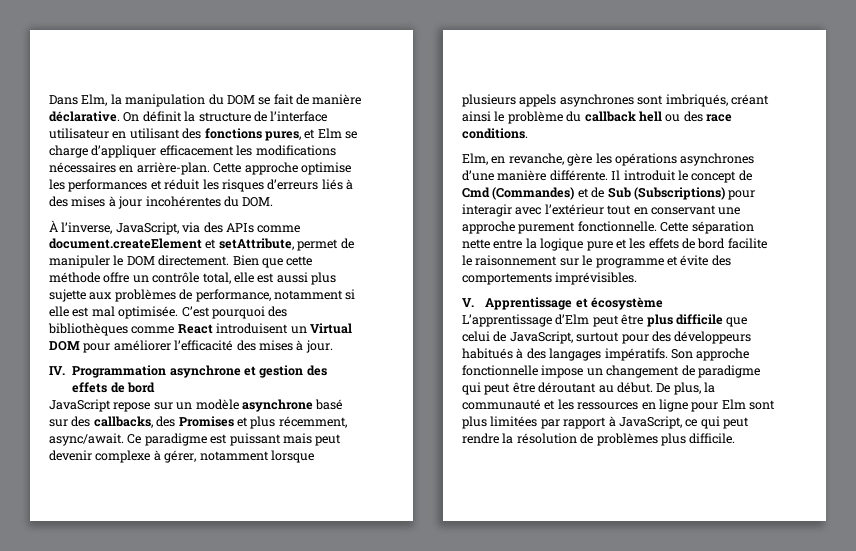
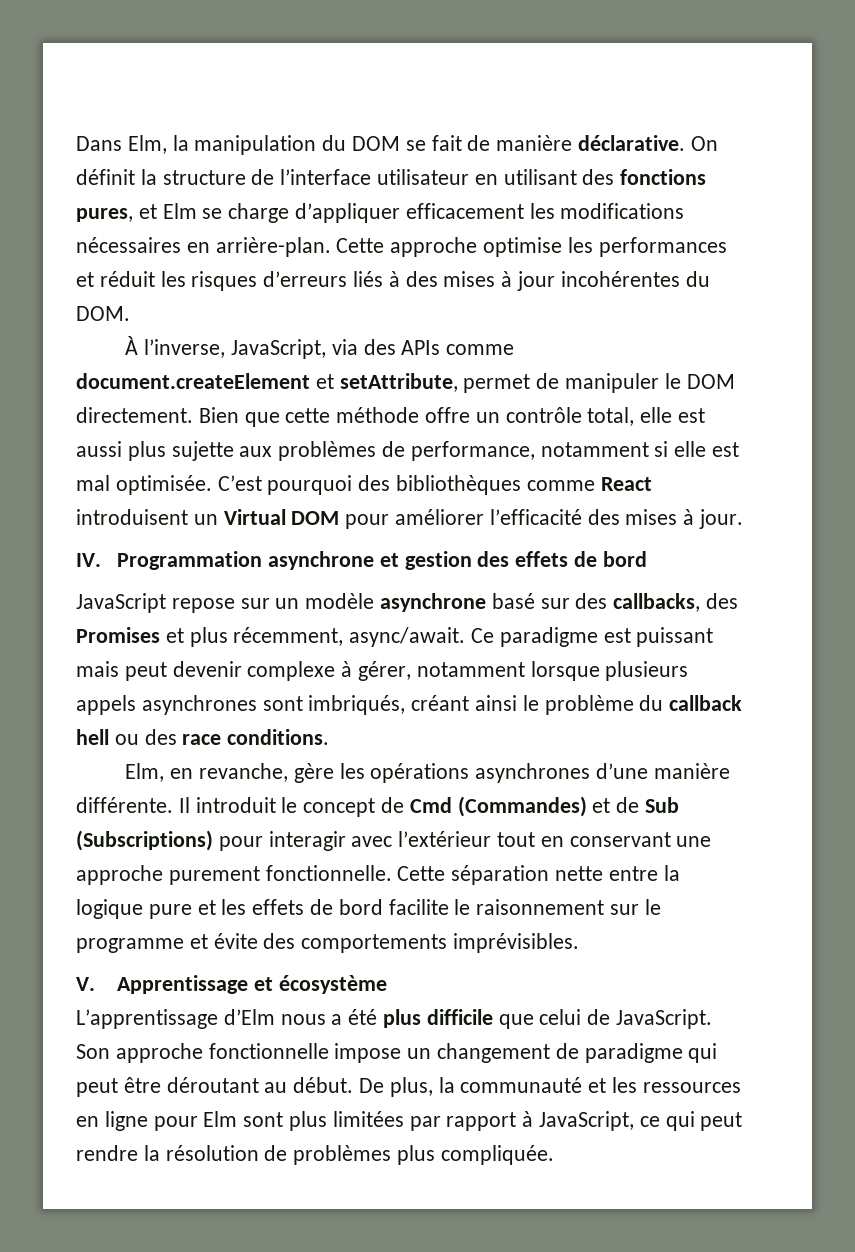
- L’apprentissage d’Elm peut être plus difficile que celui de JavaScript, surtout pour des développeurs habitués à des langages impératifs.
+ L’apprentissage d’Elm nous a été plus difficile que celui de JavaScript.
- De plus, la communauté et les ressources en ligne pour Elm sont plus limitées par rapport à JavaScript, ce qui peut rendre la résolution de problèmes plus difficile.
+ De plus, la communauté et les ressources en ligne pour Elm sont plus limitées par rapport à JavaScript, ce qui peut rendre la résolution de problèmes plus compliquée.

